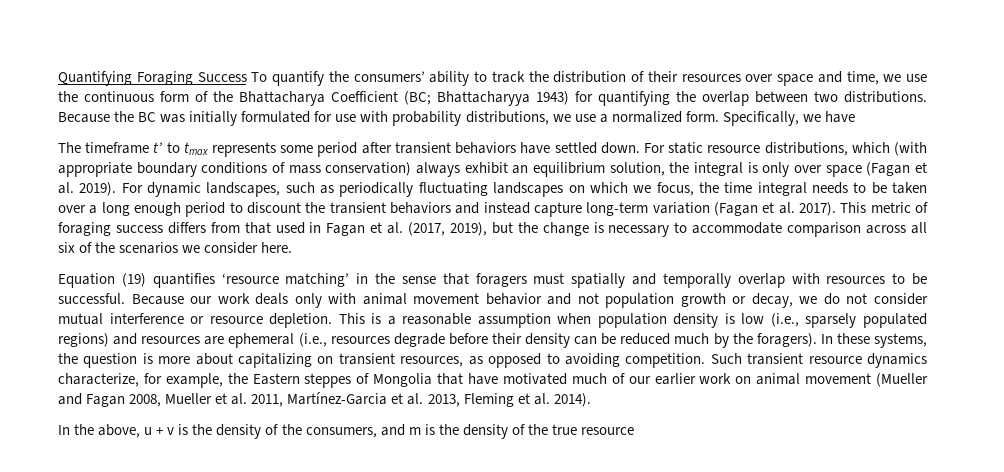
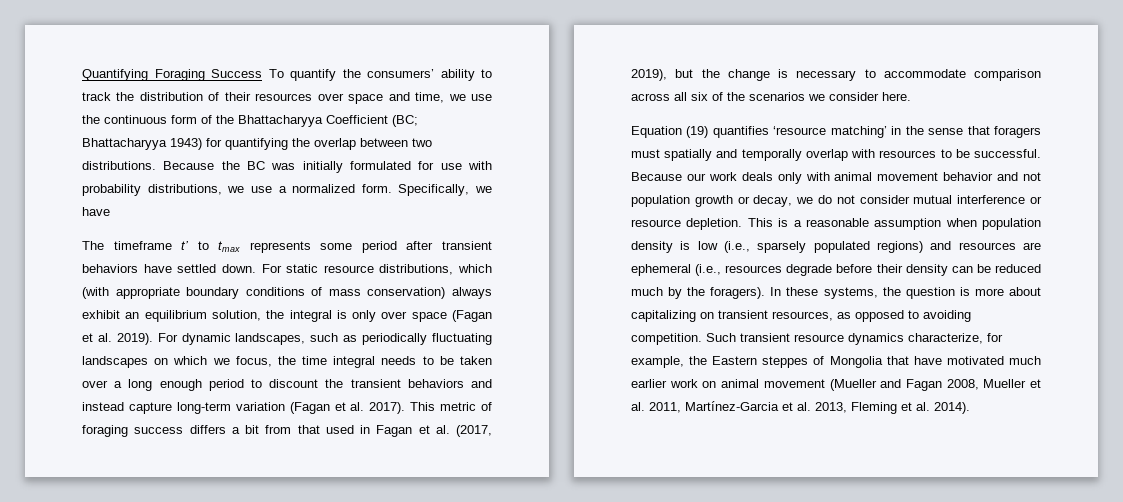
- Quantifying Foraging Success To quantify the consumers’ ability to track the distribution of their resources over space and time, we use the continuous form of the Bhattacharya Coefficient (BC; Bhattacharyya 1943) for quantifying the overlap between two distributions.
+ Quantifying Foraging Success To quantify the consumers’ ability to track the distribution of their resources over space and time, we use the continuous form of the Bhattacharyya Coefficient (BC; Bhattacharyya 1943) for quantifying the overlap between two distributions.
- This metric of foraging success differs from that used in Fagan et al. (2017, 2019), but the change is necessary to accommodate comparison across all six of the scenarios we consider here.
+ This metric of foraging success differs a bit from that used in Fagan et al. (2017, 2019), but the change is necessary to accommodate comparison across all six of the scenarios we consider here.
- Such transient resource dynamics characterize, for example, the Eastern steppes of Mongolia that have motivated much of our earlier work on animal movement (Mueller and Fagan 2008, Mueller et al. 2011, Martínez-Garcia et al. 2013, Fleming et al. 2014).
+ Such transient resource dynamics characterize, for example, the Eastern steppes of Mongolia that have motivated much earlier work on animal movement (Mueller and Fagan 2008, Mueller et al. 2011, Martínez-Garcia et al. 2013, Fleming et al. 2014).
- In the above, u + v is the density of the consumers, and m is the density of the true resource

